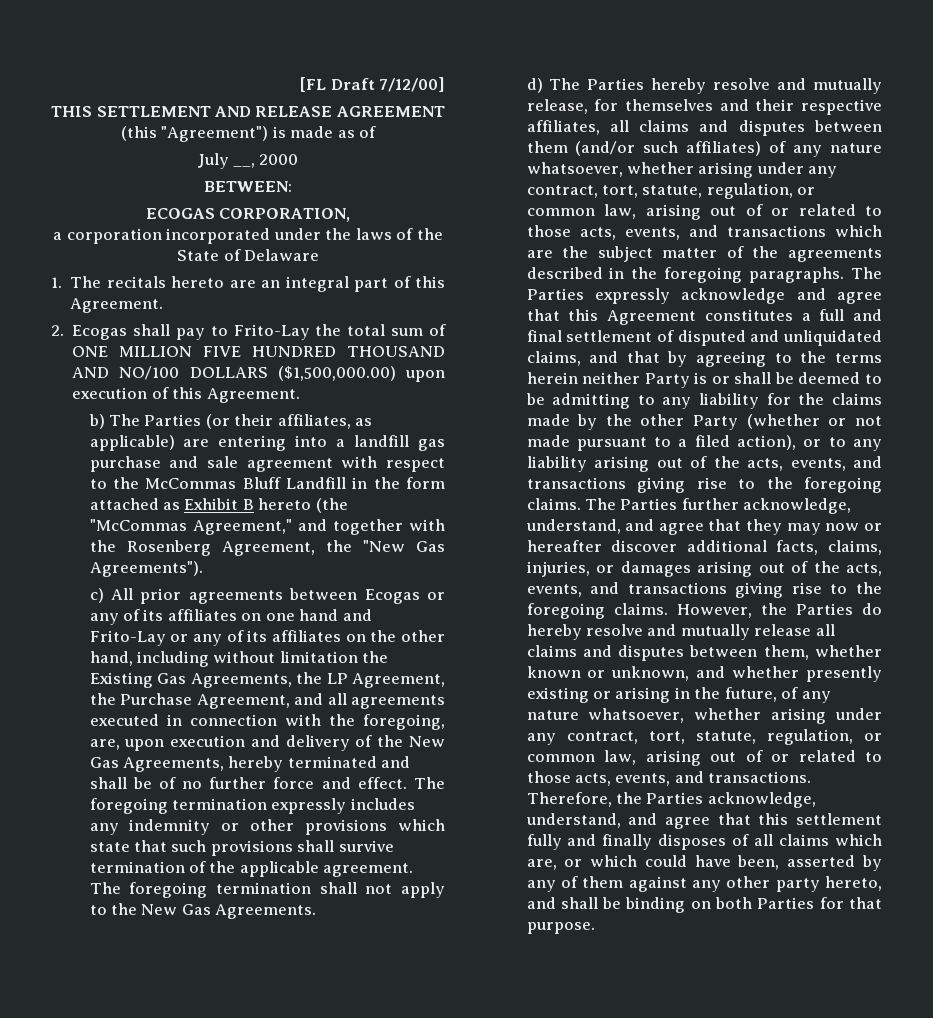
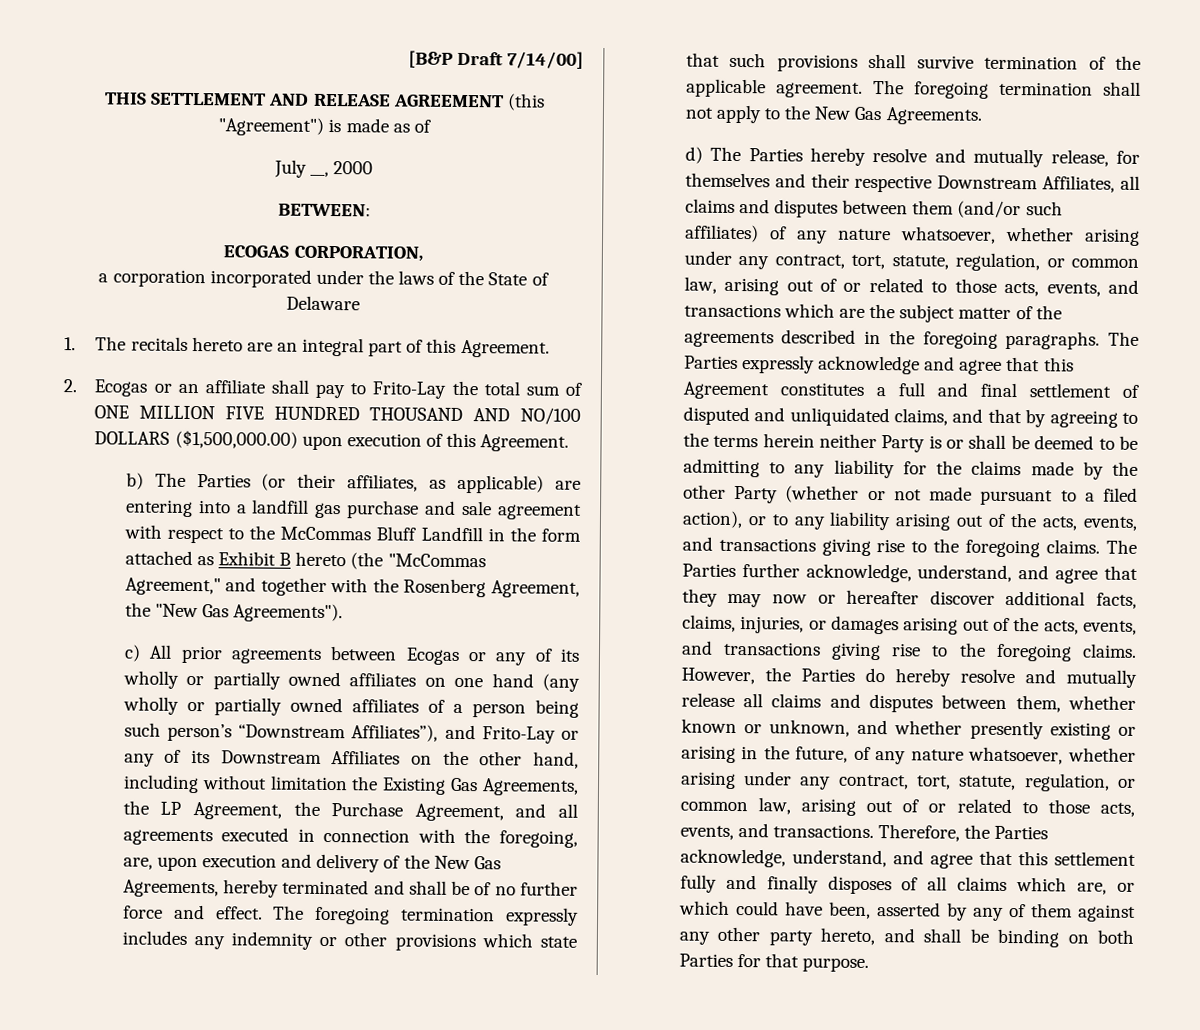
- [FL Draft 7/12/00]
+ [B&P Draft 7/14/00]
- 2. Ecogas shall pay to Frito-Lay the total sum of ONE MILLION FIVE HUNDRED THOUSAND AND NO/100 DOLLARS ($1,500,000.00) upon execution of this Agreement.
+ 2. Ecogas or an affiliate shall pay to Frito-Lay the total sum of ONE MILLION FIVE HUNDRED THOUSAND AND NO/100 DOLLARS ($1,500,000.00) upon execution of this Agreement.
- c) All prior agreements between Ecogas or any of its affiliates on one hand and Frito-Lay or any of its affiliates on the other hand, including without limitation the Existing Gas Agreements, the LP Agreement, the Purchase Agreement, and all agreements executed in connection with the foregoing, are, upon execution and delivery of the New Gas Agreements, hereby terminated and shall be of no further force and effect.
+ c) All prior agreements between Ecogas or any of its wholly or partially owned affiliates on one hand (any wholly or partially owned affiliates of a person being such person’s “Downstream Affiliates”), and Frito-Lay or any of its Downstream Affiliates on the other hand, including without limitation the Existing Gas Agreements, the LP Agreement, the Purchase Agreement, and all agreements executed in connection with the foregoing, are, upon execution and delivery of the New Gas Agreements, hereby terminated and shall be of no further force and effect.
- d) The Parties hereby resolve and mutually release, for themselves and their respective affiliates, all claims and disputes between them (and/or such affiliates) of any nature whatsoever, whether arising under any contract, tort, statute, regulation, or common law, arising out of or related to those acts, events, and transactions which are the subject matter of the agreements described in the foregoing paragraphs.
+ d) The Parties hereby resolve and mutually release, for themselves and their respective Downstream Affiliates, all claims and disputes between them (and/or such affiliates) of any nature whatsoever, whether arising under any contract, tort, statute, regulation, or common law, arising out of or related to those acts, events, and transactions which are the subject matter of the agreements described in the foregoing paragraphs.

